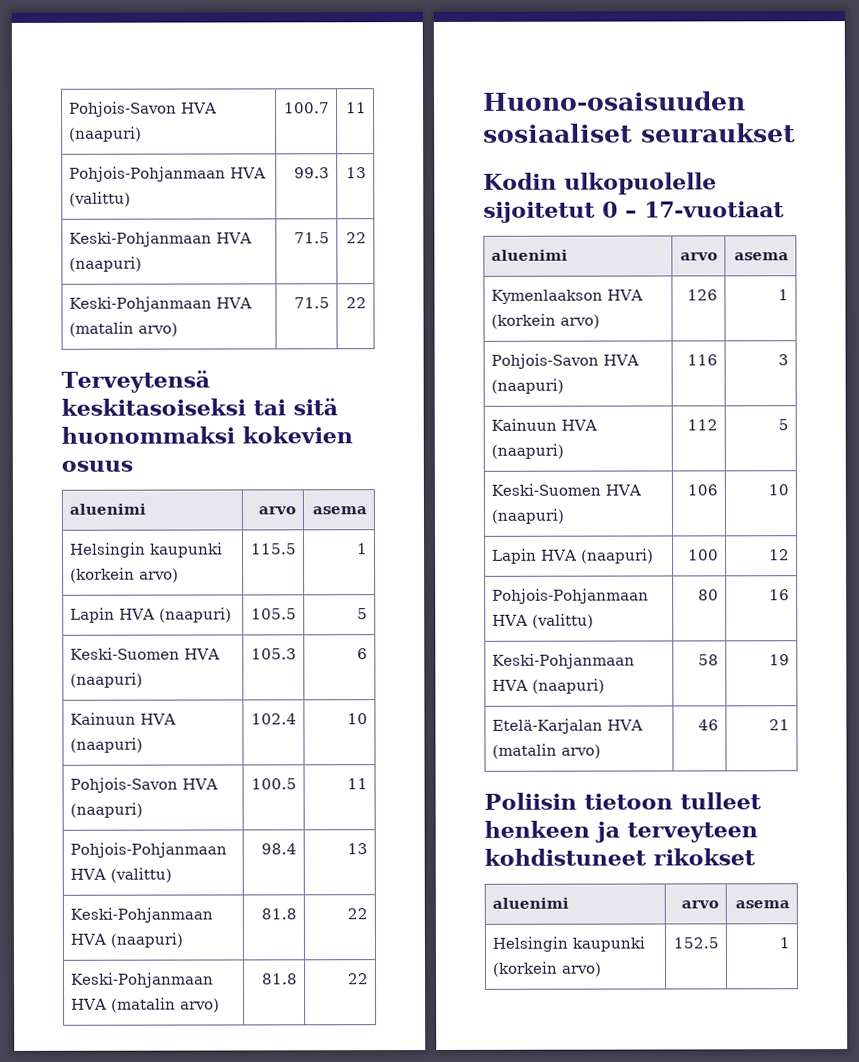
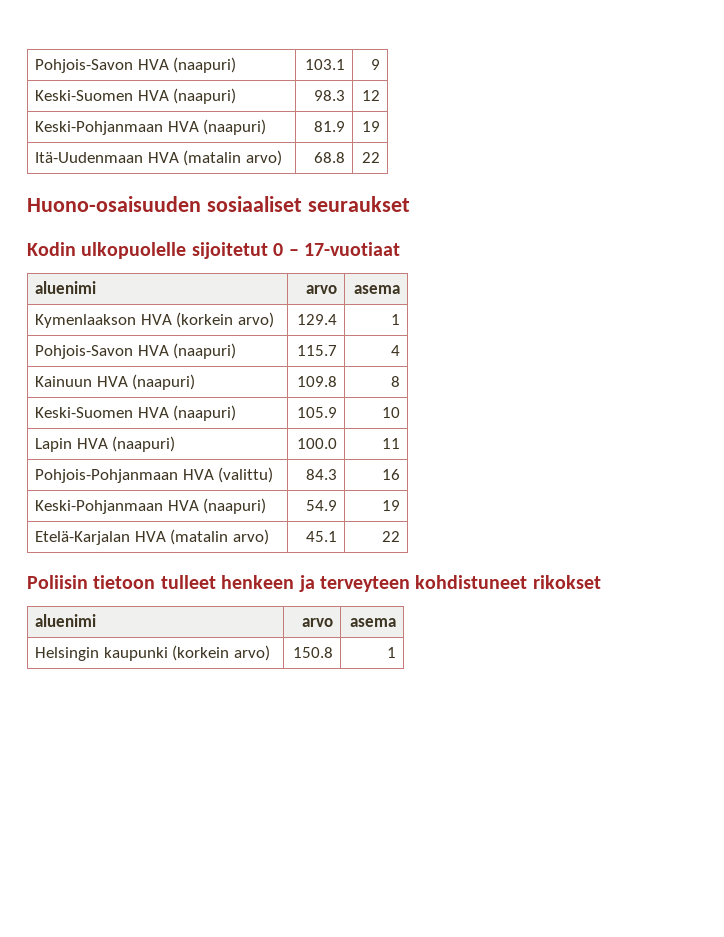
- Pohjois-Savon HVA (naapuri) | 100.7 | 11
- Pohjois-Pohjanmaan HVA (valittu) | 99.3 | 13
- Keski-Pohjanmaan HVA (naapuri) | 71.5 | 22
- Keski-Pohjanmaan HVA (matalin arvo) | 71.5 | 22
- Terveytensä keskitasoiseksi tai sitä huonommaksi kokevien osuus
- aluenimi | arvo | asema
- Helsingin kaupunki (korkein arvo) | 115.5 | 1
- Lapin HVA (naapuri) | 105.5 | 5
- Keski-Suomen HVA (naapuri) | 105.3 | 6
- Kainuun HVA (naapuri) | 102.4 | 10
- Pohjois-Savon HVA (naapuri) | 100.5 | 11
- Pohjois-Pohjanmaan HVA (valittu) | 98.4 | 13
- Keski-Pohjanmaan HVA (naapuri) | 81.8 | 22
- Keski-Pohjanmaan HVA (matalin arvo) | 81.8 | 22
+ Pohjois-Savon HVA (naapuri) | 103.1 | 9
+ Keski-Suomen HVA (naapuri) | 98.3 | 12
+ Keski-Pohjanmaan HVA (naapuri) | 81.9 | 19
+ Itä-Uudenmaan HVA (matalin arvo) | 68.8 | 22
- Kymenlaakson HVA (korkein arvo) | 126 | 1
+ Kymenlaakson HVA (korkein arvo) | 129.4 | 1
- Pohjois-Savon HVA (naapuri) | 116 | 3
- Kainuun HVA (naapuri) | 112 | 5
- Keski-Suomen HVA (naapuri) | 106 | 10
+ Pohjois-Savon HVA (naapuri) | 115.7 | 4
+ Kainuun HVA (naapuri) | 109.8 | 8
+ Keski-Suomen HVA (naapuri) | 105.9 | 10
- Lapin HVA (naapuri) | 100 | 12
- Pohjois-Pohjanmaan HVA (valittu) | 80 | 16
+ Lapin HVA (naapuri) | 100.0 | 11
+ Pohjois-Pohjanmaan HVA (valittu) | 84.3 | 16
- Keski-Pohjanmaan HVA (naapuri) | 58 | 19
+ Keski-Pohjanmaan HVA (naapuri) | 54.9 | 19
- Etelä-Karjalan HVA (matalin arvo) | 46 | 21
+ Etelä-Karjalan HVA (matalin arvo) | 45.1 | 22
- Helsingin kaupunki (korkein arvo) | 152.5 | 1
+ Helsingin kaupunki (korkein arvo) | 150.8 | 1

